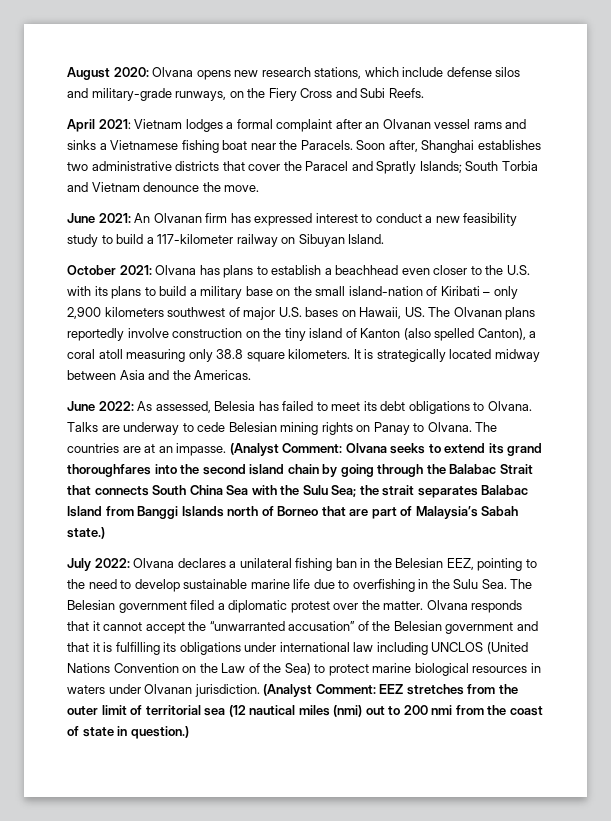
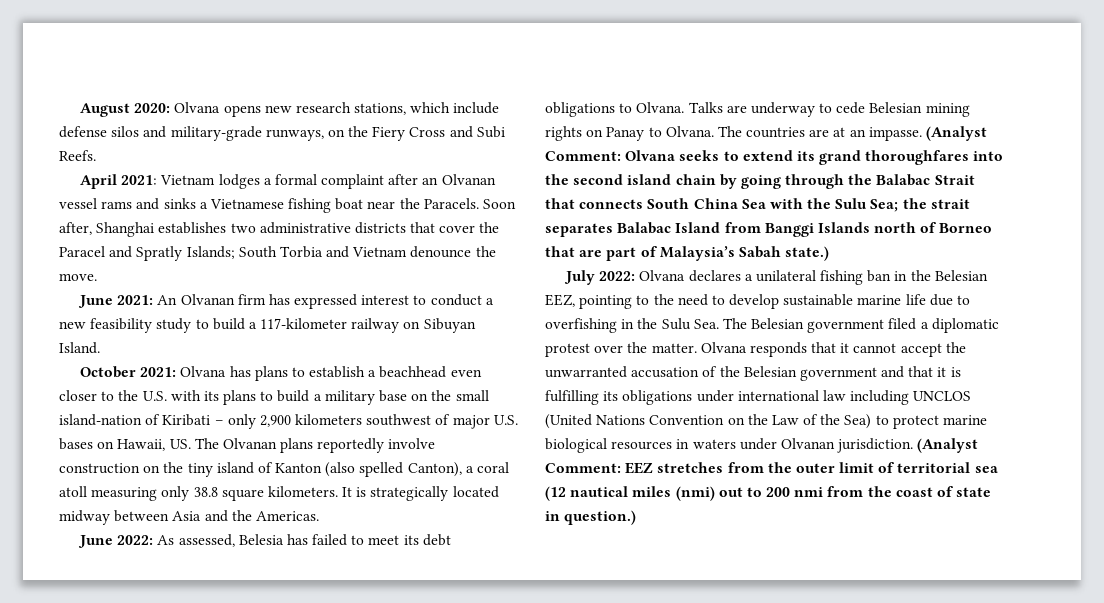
- Olvana responds that it cannot accept the “unwarranted accusation” of the Belesian government and that it is fulfilling its obligations under international law including UNCLOS (United Nations Convention on the Law of the Sea) to protect marine biological resources in waters under Olvanan jurisdiction.
+ Olvana responds that it cannot accept the unwarranted accusation of the Belesian government and that it is fulfilling its obligations under international law including UNCLOS (United Nations Convention on the Law of the Sea) to protect marine biological resources in waters under Olvanan jurisdiction.

